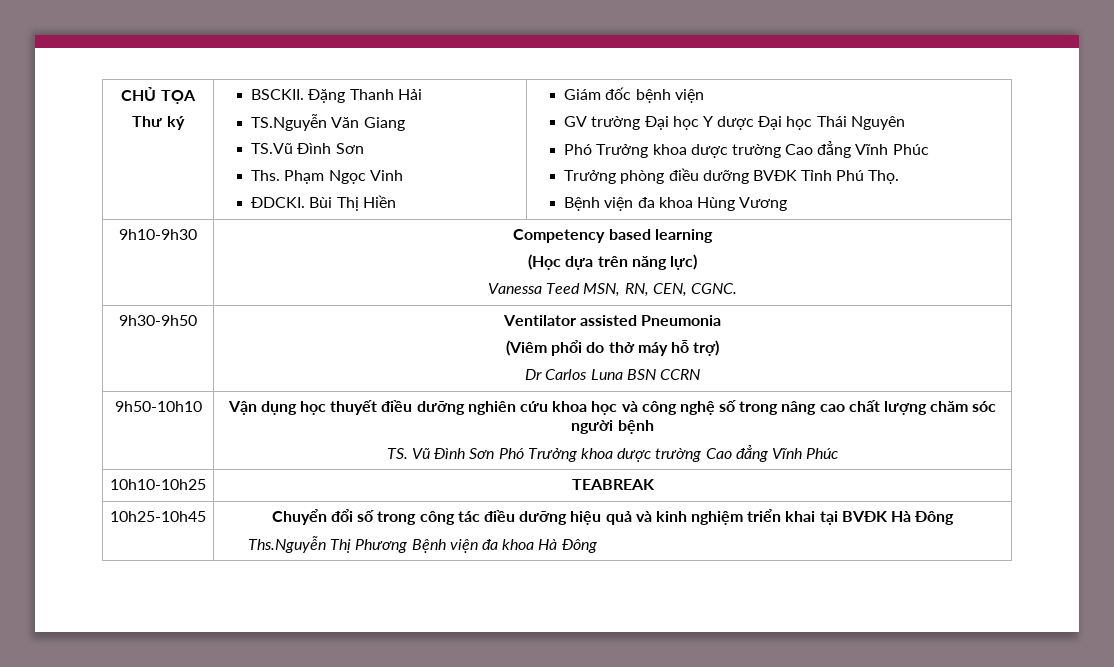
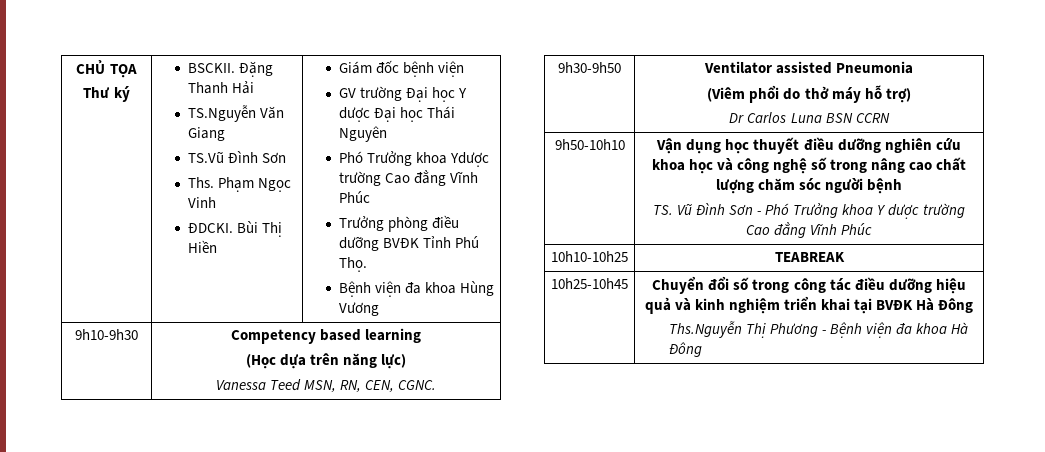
  GV trường Đại học Y dược Đại học Thái Nguyên
- Phó Trưởng khoa dược trường Cao đẳng Vĩnh Phúc
+ Phó Trưởng khoa Ydược trường Cao đẳng Vĩnh Phúc
  9h50-10h10 | Vận dụng học thuyết điều dưỡng nghiên cứu khoa học và công nghệ số trong nâng cao chất lượng chăm sóc người bệnh
- TS. Vũ Đình Sơn Phó Trưởng khoa dược trường Cao đẳng Vĩnh Phúc
+ TS. Vũ Đình Sơn - Phó Trưởng khoa Y dược trường Cao đẳng Vĩnh Phúc
  10h25-10h45 | Chuyển đổi số trong công tác điều dưỡng hiệu quả và kinh nghiệm triển khai tại BVĐK Hà Đông
- Ths.Nguyễn Thị Phương Bệnh viện đa khoa Hà Đông
+ Ths.Nguyễn Thị Phương - Bệnh viện đa khoa Hà Đông

